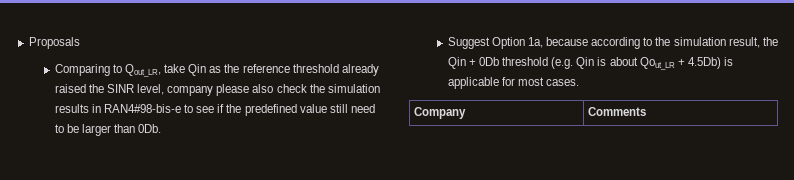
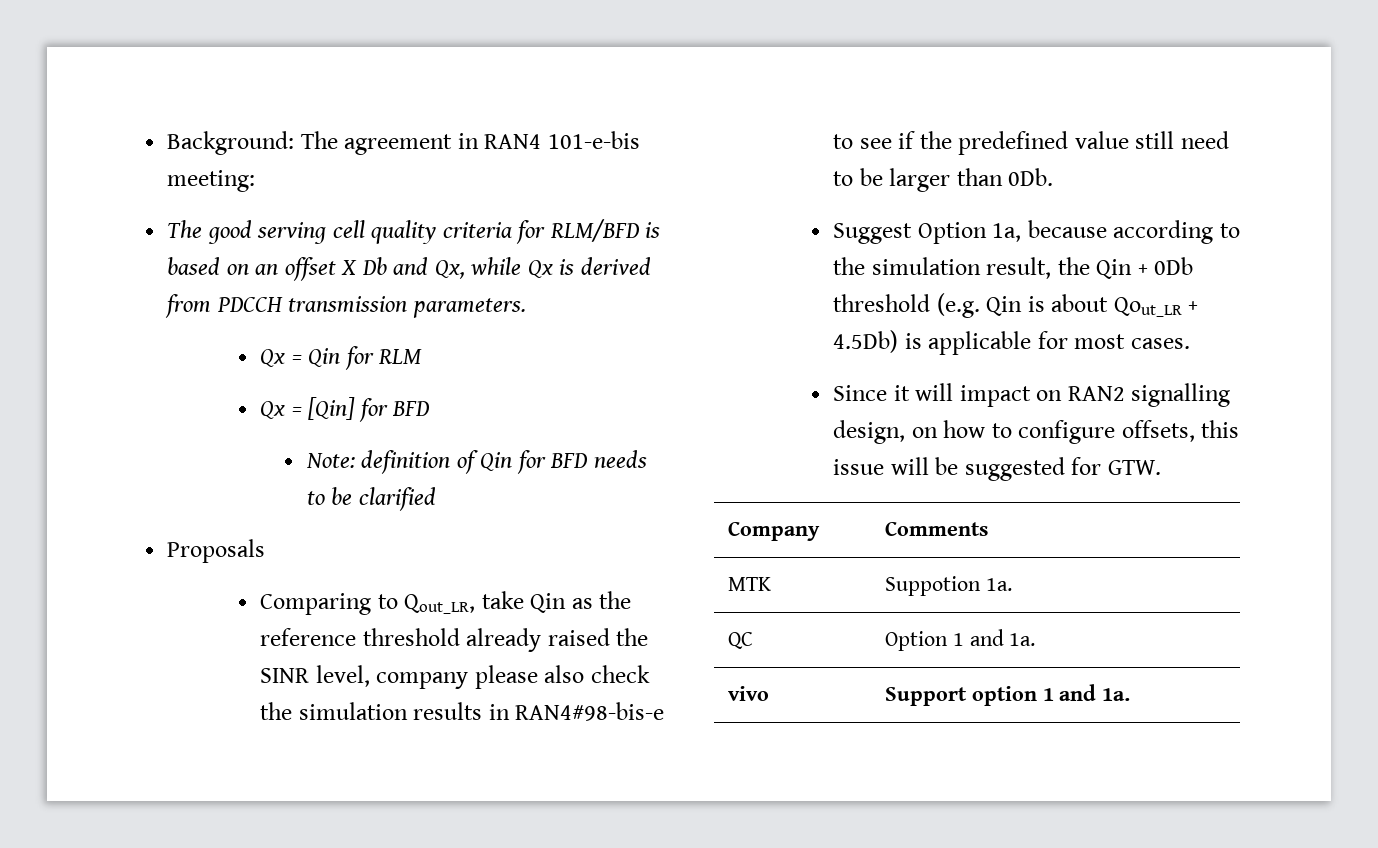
+ Background: The agreement in RAN4 101-e-bis meeting:
+ The good serving cell quality criteria for RLM/BFD is based on an offset X Db and Qx, while Qx is derived from PDCCH transmission parameters.
+ Qx = Qin for RLM
+ Qx = [Qin] for BFD
+ Note: definition of Qin for BFD needs to be clarified
+ Since it will impact on RAN2 signalling design, on how to configure offsets, this issue will be suggested for GTW.
  Company | Comments
+ MTK | Suppotion 1a.
+ QC | Option 1 and 1a.
+ vivo | Support option 1 and 1a.

